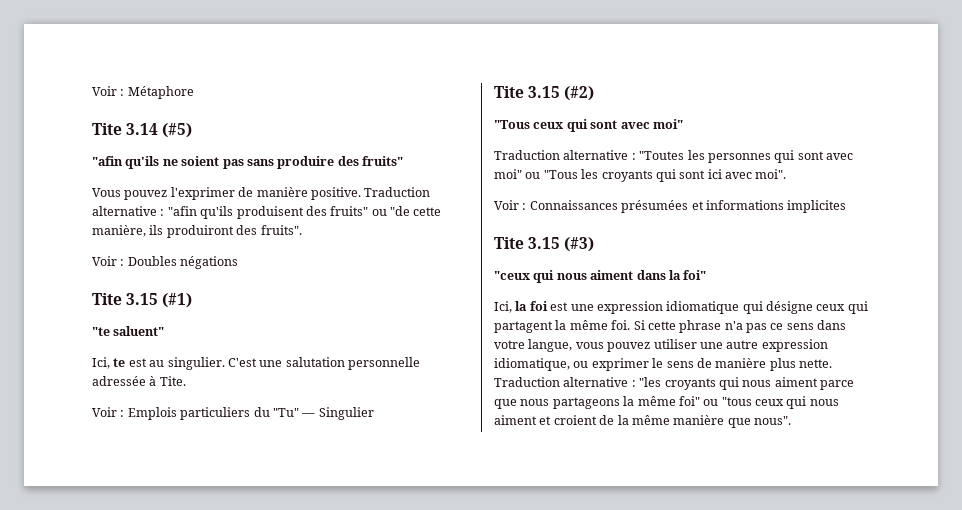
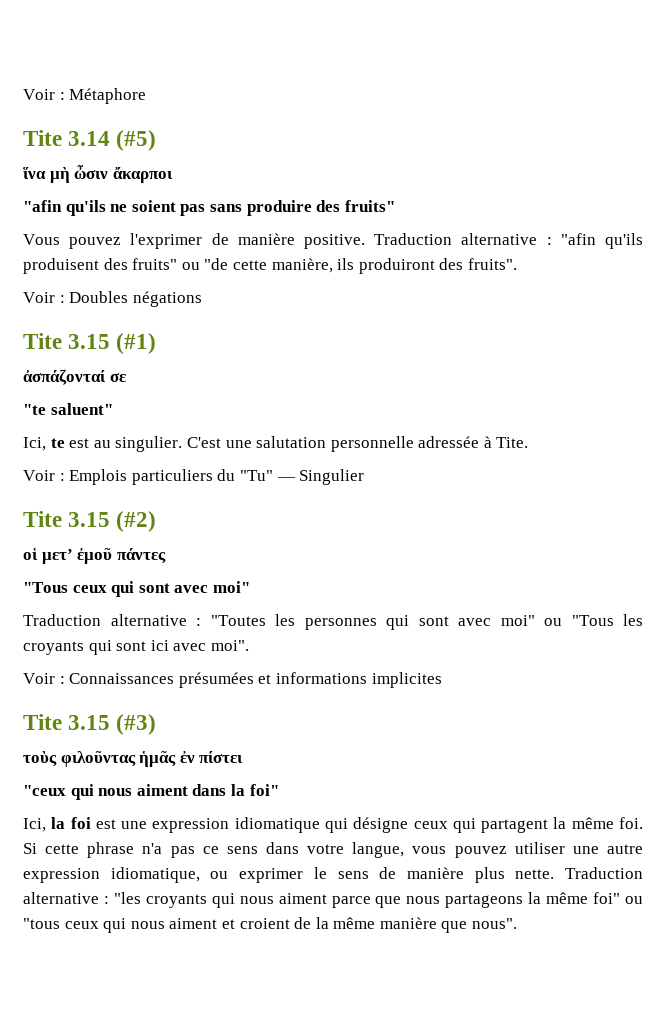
+ ἵνα μὴ ὦσιν ἄκαρποι
+ ἀσπάζονταί σε
+ οἱ μετ’ ἐμοῦ πάντες
+ τοὺς φιλοῦντας ἡμᾶς ἐν πίστει

